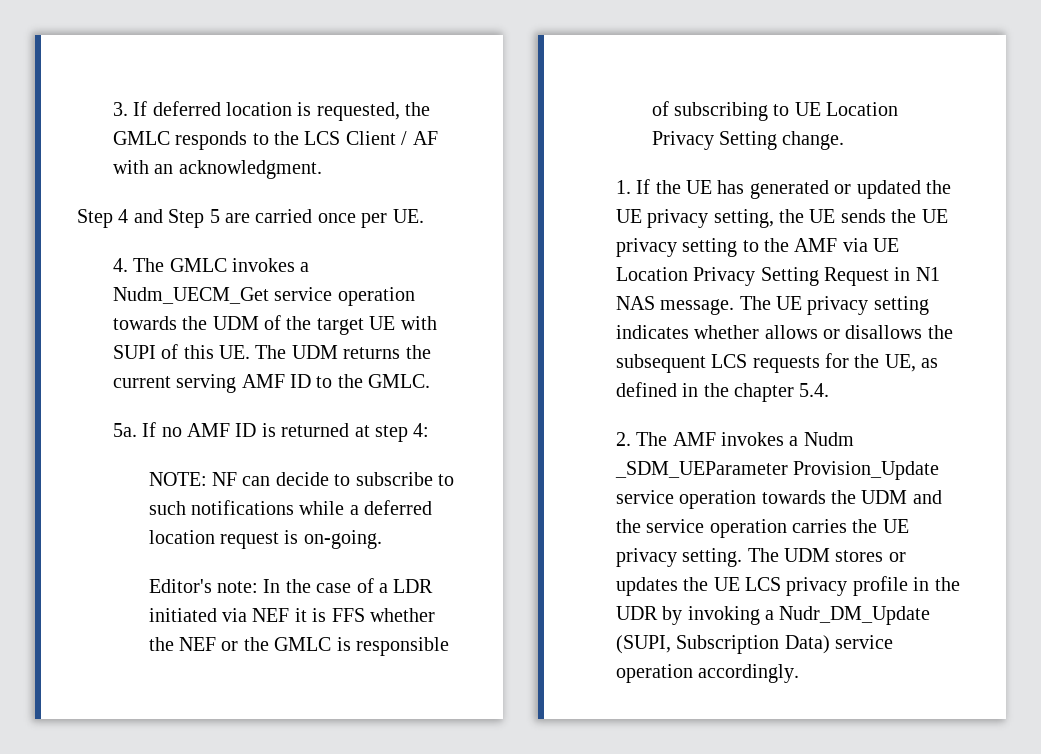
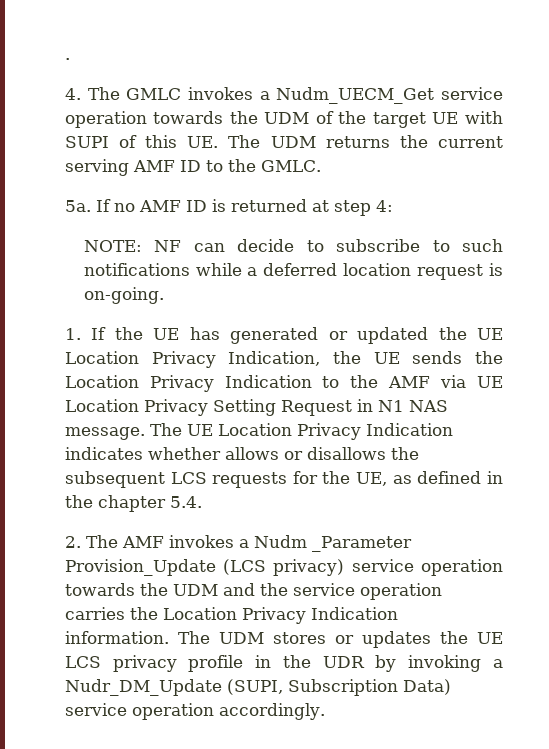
- 3. If deferred location is requested, the GMLC responds to the LCS Client / AF with an acknowledgment.
- Step 4 and Step 5 are carried once per UE.
+ .
- Editor's note: In the case of a LDR initiated via NEF it is FFS whether the NEF or the GMLC is responsible of subscribing to UE Location Privacy Setting change.
- 1. If the UE has generated or updated the UE privacy setting, the UE sends the UE privacy setting to the AMF via UE Location Privacy Setting Request in N1 NAS message.
+ 1. If the UE has generated or updated the UE Location Privacy Indication, the UE sends the Location Privacy Indication to the AMF via UE Location Privacy Setting Request in N1 NAS message.
- The UE privacy setting indicates whether allows or disallows the subsequent LCS requests for the UE, as defined in the chapter 5.4.
+ The UE Location Privacy Indication indicates whether allows or disallows the subsequent LCS requests for the UE, as defined in the chapter 5.4.
- 2. The AMF invokes a Nudm _SDM_UEParameter Provision_Update service operation towards the UDM and the service operation carries the UE privacy setting.
+ 2. The AMF invokes a Nudm _Parameter Provision_Update (LCS privacy) service operation towards the UDM and the service operation carries the Location Privacy Indication information.

